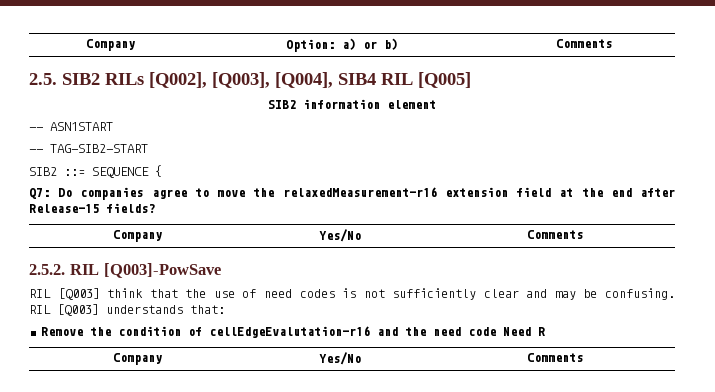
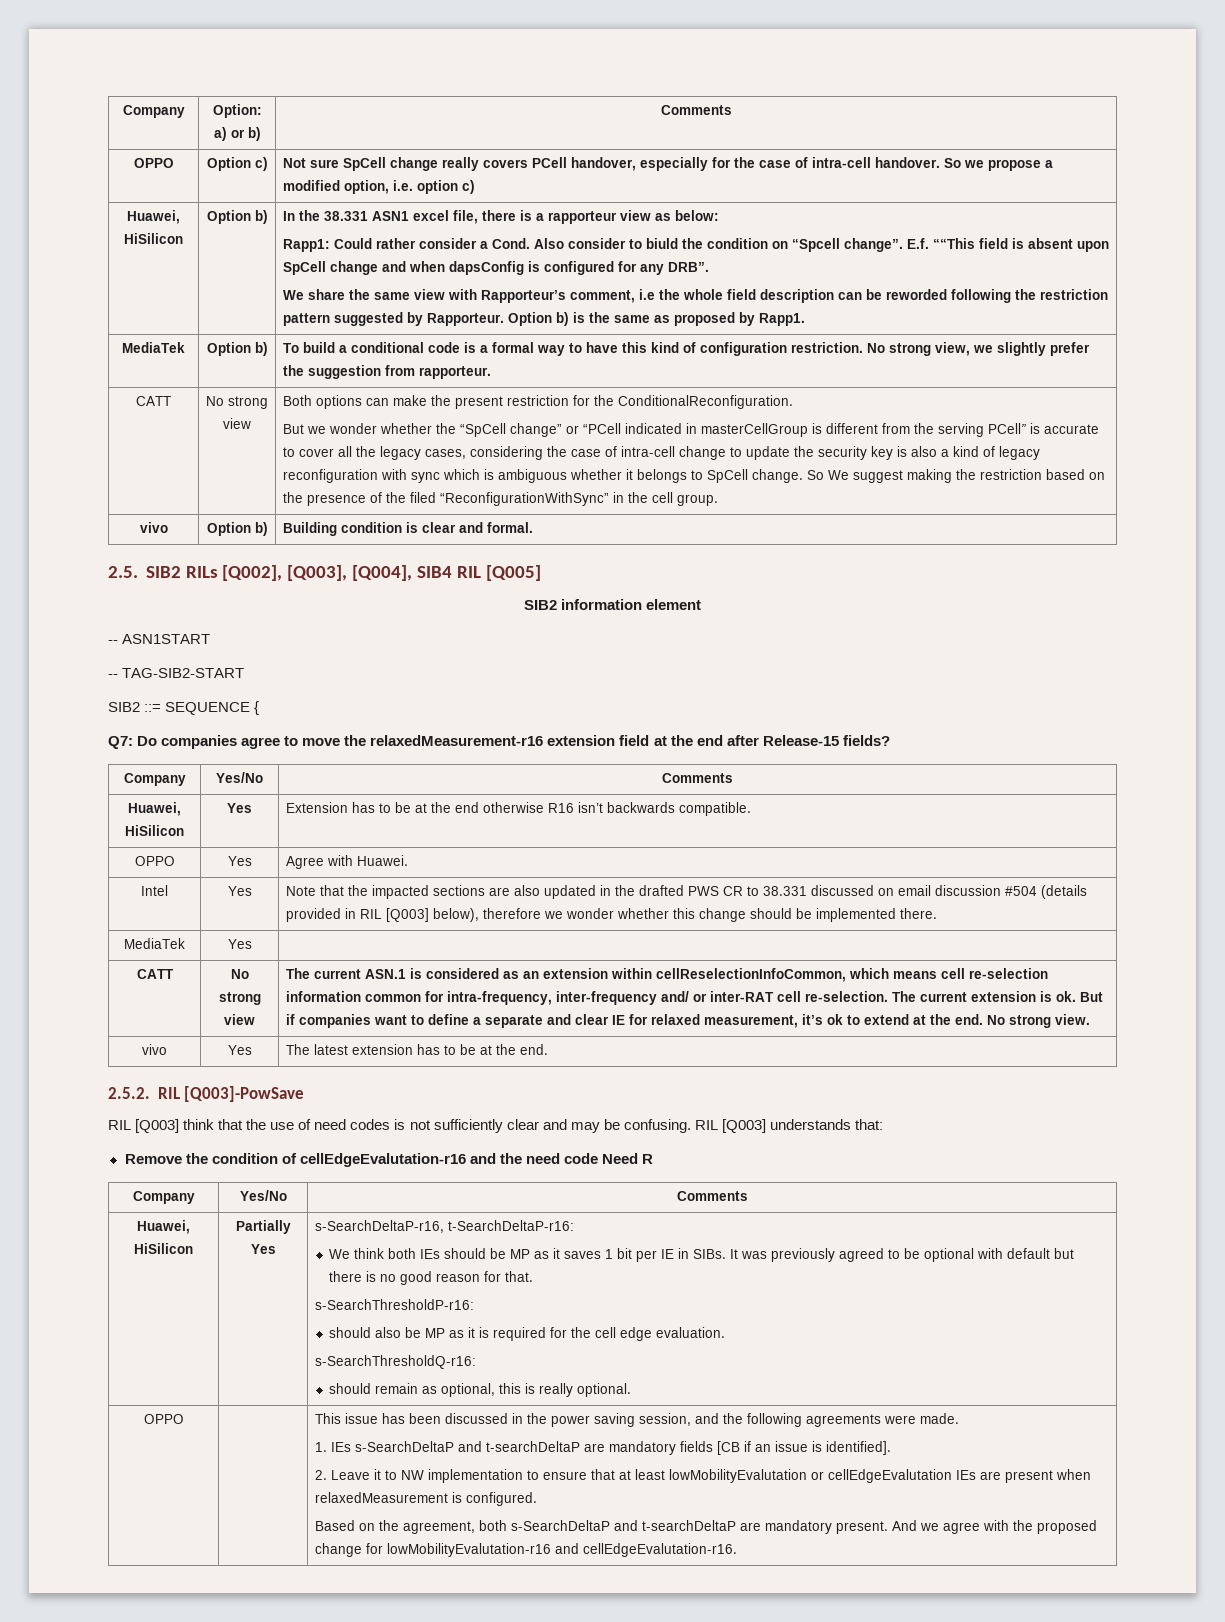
+ OPPO | Option c) | Not sure SpCell change really covers PCell handover, especially for the case of intra-cell handover. So we propose a modified option, i.e. option c)
+ Huawei, HiSilicon | Option b) | In the 38.331 ASN1 excel file, there is a rapporteur view as below:
+ Rapp1: Could rather consider a Cond. Also consider to biuld the condition on “Spcell change”. E.f. ““This field is absent upon SpCell change and when dapsConfig is configured for any DRB”.
+ We share the same view with Rapporteur’s comment, i.e the whole field description can be reworded following the restriction pattern suggested by Rapporteur. Option b) is the same as proposed by Rapp1.
+ MediaTek | Option b) | To build a conditional code is a formal way to have this kind of configuration restriction. No strong view, we slightly prefer the suggestion from rapporteur.
+ CATT | No strong view | Both options can make the present restriction for the ConditionalReconfiguration.
+ But we wonder whether the “SpCell change” or “PCell indicated in masterCellGroup is different from the serving PCell” is accurate to cover all the legacy cases, considering the case of intra-cell change to update the security key is also a kind of legacy reconfiguration with sync which is ambiguous whether it belongs to SpCell change. So We suggest making the restriction based on the presence of the filed “ReconfigurationWithSync” in the cell group.
+ vivo | Option b) | Building condition is clear and formal.
+ Huawei, HiSilicon | Yes | Extension has to be at the end otherwise R16 isn’t backwards compatible.
+ OPPO | Yes | Agree with Huawei.
+ Intel | Yes | Note that the impacted sections are also updated in the drafted PWS CR to 38.331 discussed on email discussion #504 (details provided in RIL [Q003] below), therefore we wonder whether this change should be implemented there.
+ MediaTek | Yes |
+ CATT | No strong view | The current ASN.1 is considered as an extension within cellReselectionInfoCommon, which means cell re-selection information common for intra-frequency, inter-frequency and/ or inter-RAT cell re-selection. The current extension is ok. But if companies want to define a separate and clear IE for relaxed measurement, it’s ok to extend at the end. No strong view.
+ vivo | Yes | The latest extension has to be at the end.
+ Huawei, HiSilicon | Partially Yes | s-SearchDeltaP-r16, t-SearchDeltaP-r16:
+ We think both IEs should be MP as it saves 1 bit per IE in SIBs. It was previously agreed to be optional with default but there is no good reason for that.
+ s-SearchThresholdP-r16:
+ should also be MP as it is required for the cell edge evaluation.
+ s-SearchThresholdQ-r16:
+ should remain as optional, this is really optional.
+ OPPO | | This issue has been discussed in the power saving session, and the following agreements were made.
+ 1. IEs s-SearchDeltaP and t-searchDeltaP are mandatory fields [CB if an issue is identified].
+ 2. Leave it to NW implementation to ensure that at least lowMobilityEvalutation or cellEdgeEvalutation IEs are present when relaxedMeasurement is configured.
+ Based on the agreement, both s-SearchDeltaP and t-searchDeltaP are mandatory present. And we agree with the proposed change for lowMobilityEvalutation-r16 and cellEdgeEvalutation-r16.

